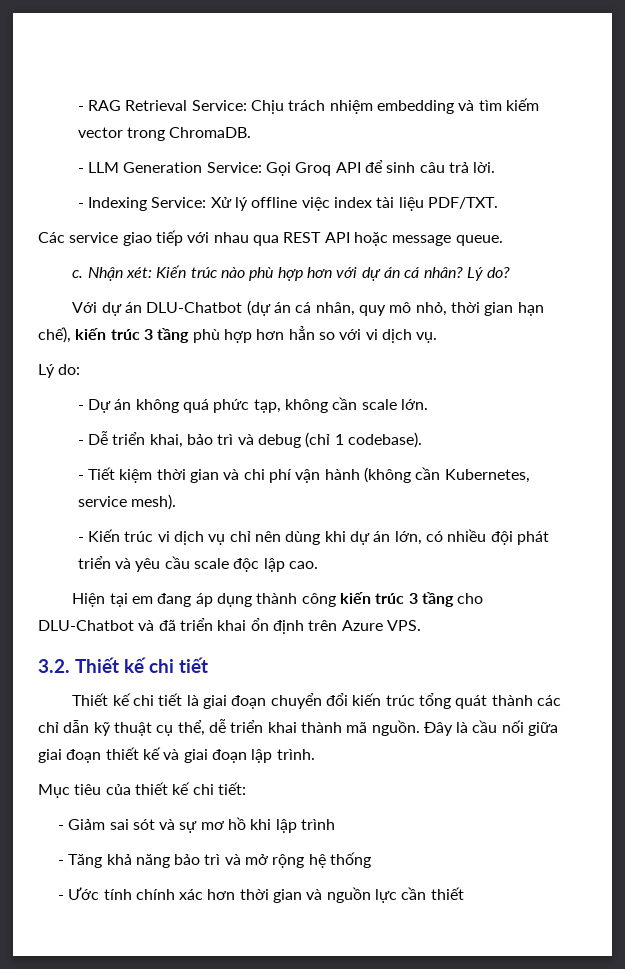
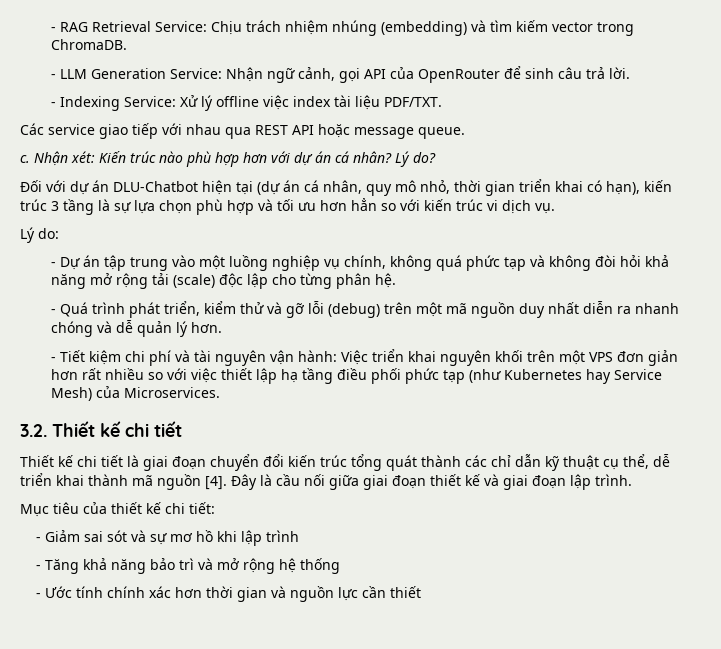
- - RAG Retrieval Service: Chịu trách nhiệm embedding và tìm kiếm vector trong ChromaDB.
+ - RAG Retrieval Service: Chịu trách nhiệm nhúng (embedding) và tìm kiếm vector trong ChromaDB.
- - LLM Generation Service: Gọi Groq API để sinh câu trả lời.
+ - LLM Generation Service: Nhận ngữ cảnh, gọi API của OpenRouter để sinh câu trả lời.
- Với dự án DLU-Chatbot (dự án cá nhân, quy mô nhỏ, thời gian hạn chế), kiến trúc 3 tầng phù hợp hơn hẳn so với vi dịch vụ.
+ Đối với dự án DLU-Chatbot hiện tại (dự án cá nhân, quy mô nhỏ, thời gian triển khai có hạn), kiến trúc 3 tầng là sự lựa chọn phù hợp và tối ưu hơn hẳn so với kiến trúc vi dịch vụ.
- - Dự án không quá phức tạp, không cần scale lớn.
- - Dễ triển khai, bảo trì và debug (chỉ 1 codebase).
- - Tiết kiệm thời gian và chi phí vận hành (không cần Kubernetes, service mesh).
- - Kiến trúc vi dịch vụ chỉ nên dùng khi dự án lớn, có nhiều đội phát triển và yêu cầu scale độc lập cao.
- Hiện tại em đang áp dụng thành công kiến trúc 3 tầng cho DLU-Chatbot và đã triển khai ổn định trên Azure VPS.
+ - Dự án tập trung vào một luồng nghiệp vụ chính, không quá phức tạp và không đòi hỏi khả năng mở rộng tải (scale) độc lập cho từng phân hệ.
+ - Quá trình phát triển, kiểm thử và gỡ lỗi (debug) trên một mã nguồn duy nhất diễn ra nhanh chóng và dễ quản lý hơn.
+ - Tiết kiệm chi phí và tài nguyên vận hành: Việc triển khai nguyên khối trên một VPS đơn giản hơn rất nhiều so với việc thiết lập hạ tầng điều phối phức tạp (như Kubernetes hay Service Mesh) của Microservices.
- Thiết kế chi tiết là giai đoạn chuyển đổi kiến trúc tổng quát thành các chỉ dẫn kỹ thuật cụ thể, dễ triển khai thành mã nguồn.
+ Thiết kế chi tiết là giai đoạn chuyển đổi kiến trúc tổng quát thành các chỉ dẫn kỹ thuật cụ thể, dễ triển khai thành mã nguồn [4].

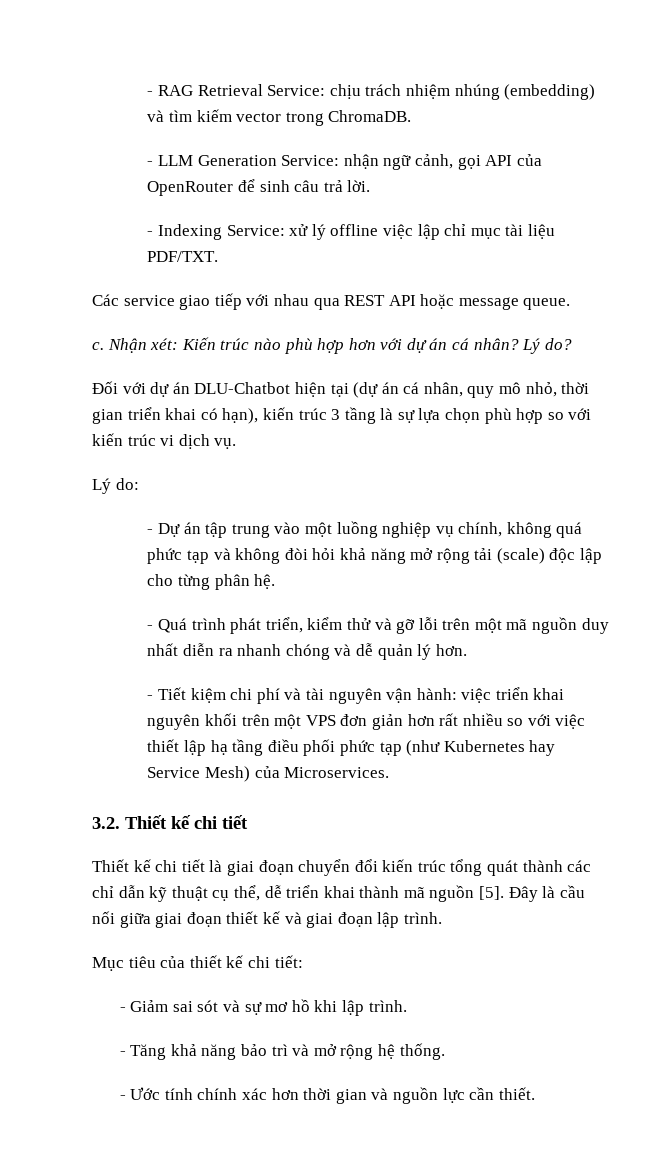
- - RAG Retrieval Service: Chịu trách nhiệm nhúng (embedding) và tìm kiếm vector trong ChromaDB.
+ - RAG Retrieval Service: chịu trách nhiệm nhúng (embedding) và tìm kiếm vector trong ChromaDB.
- - LLM Generation Service: Nhận ngữ cảnh, gọi API của OpenRouter để sinh câu trả lời.
+ - LLM Generation Service: nhận ngữ cảnh, gọi API của OpenRouter để sinh câu trả lời.
- - Indexing Service: Xử lý offline việc index tài liệu PDF/TXT.
+ - Indexing Service: xử lý offline việc lập chỉ mục tài liệu PDF/TXT.
- Đối với dự án DLU-Chatbot hiện tại (dự án cá nhân, quy mô nhỏ, thời gian triển khai có hạn), kiến trúc 3 tầng là sự lựa chọn phù hợp và tối ưu hơn hẳn so với kiến trúc vi dịch vụ.
+ Đối với dự án DLU-Chatbot hiện tại (dự án cá nhân, quy mô nhỏ, thời gian triển khai có hạn), kiến trúc 3 tầng là sự lựa chọn phù hợp so với kiến trúc vi dịch vụ.
- - Quá trình phát triển, kiểm thử và gỡ lỗi (debug) trên một mã nguồn duy nhất diễn ra nhanh chóng và dễ quản lý hơn.
+ - Quá trình phát triển, kiểm thử và gỡ lỗi trên một mã nguồn duy nhất diễn ra nhanh chóng và dễ quản lý hơn.
- - Tiết kiệm chi phí và tài nguyên vận hành: Việc triển khai nguyên khối trên một VPS đơn giản hơn rất nhiều so với việc thiết lập hạ tầng điều phối phức tạp (như Kubernetes hay Service Mesh) của Microservices.
+ - Tiết kiệm chi phí và tài nguyên vận hành: việc triển khai nguyên khối trên một VPS đơn giản hơn rất nhiều so với việc thiết lập hạ tầng điều phối phức tạp (như Kubernetes hay Service Mesh) của Microservices.
- Thiết kế chi tiết là giai đoạn chuyển đổi kiến trúc tổng quát thành các chỉ dẫn kỹ thuật cụ thể, dễ triển khai thành mã nguồn [4].
+ Thiết kế chi tiết là giai đoạn chuyển đổi kiến trúc tổng quát thành các chỉ dẫn kỹ thuật cụ thể, dễ triển khai thành mã nguồn [5].
- - Giảm sai sót và sự mơ hồ khi lập trình
+ - Giảm sai sót và sự mơ hồ khi lập trình.
- - Tăng khả năng bảo trì và mở rộng hệ thống
+ - Tăng khả năng bảo trì và mở rộng hệ thống.
- - Ước tính chính xác hơn thời gian và nguồn lực cần thiết
+ - Ước tính chính xác hơn thời gian và nguồn lực cần thiết.

